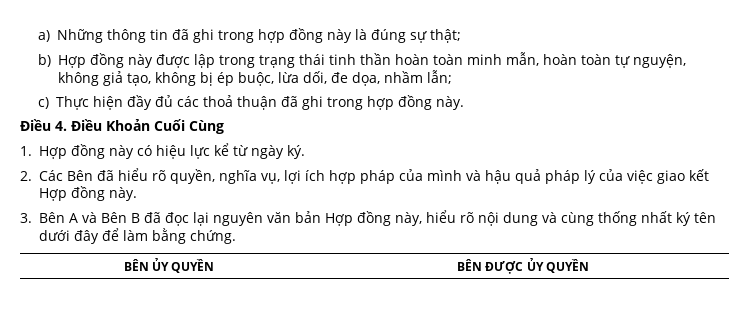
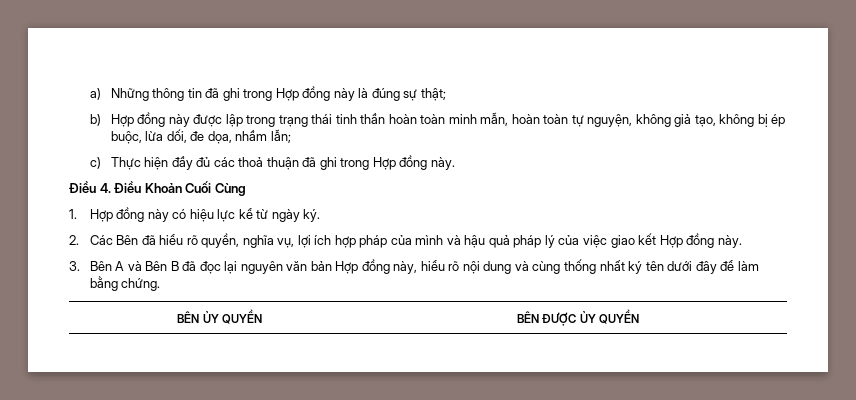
- a) Những thông tin đã ghi trong hợp đồng này là đúng sự thật;
+ a) Những thông tin đã ghi trong Hợp đồng này là đúng sự thật;
- c) Thực hiện đầy đủ các thoả thuận đã ghi trong hợp đồng này.
+ c) Thực hiện đầy đủ các thoả thuận đã ghi trong Hợp đồng này.

